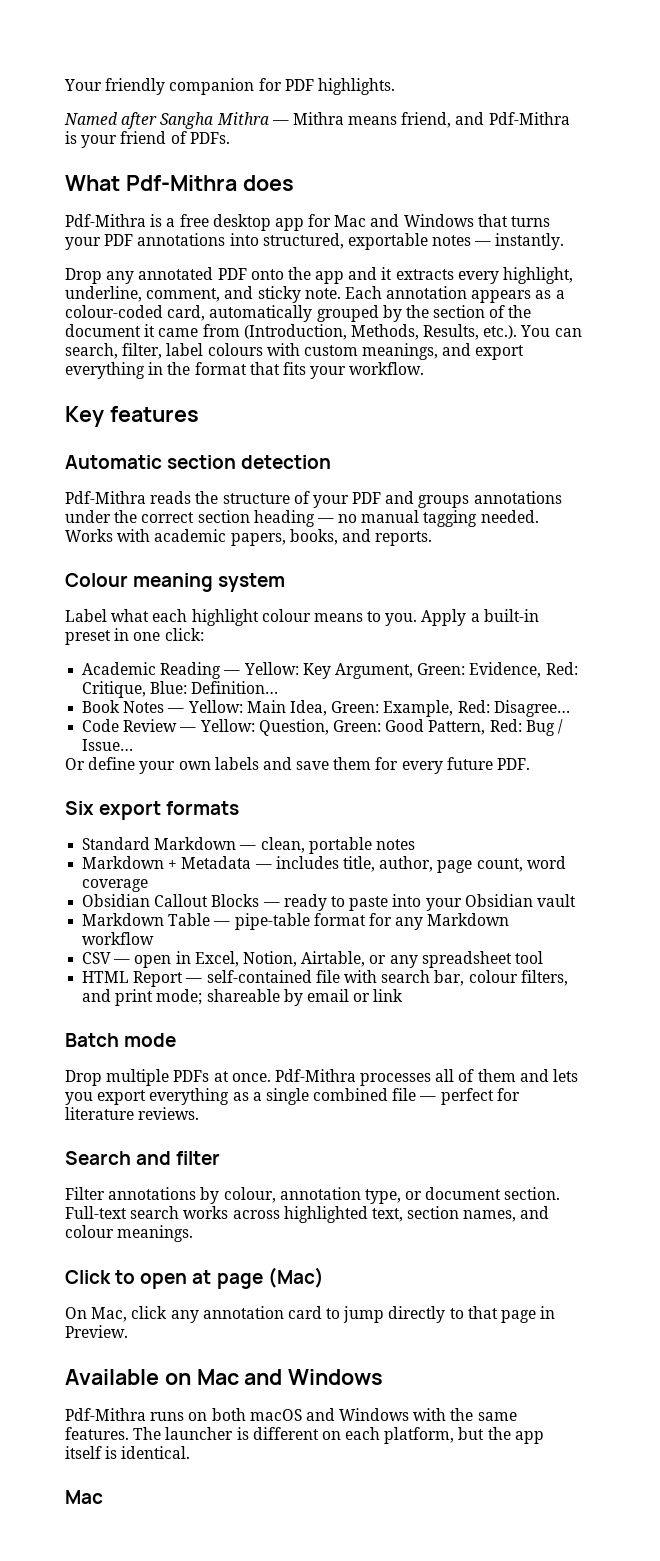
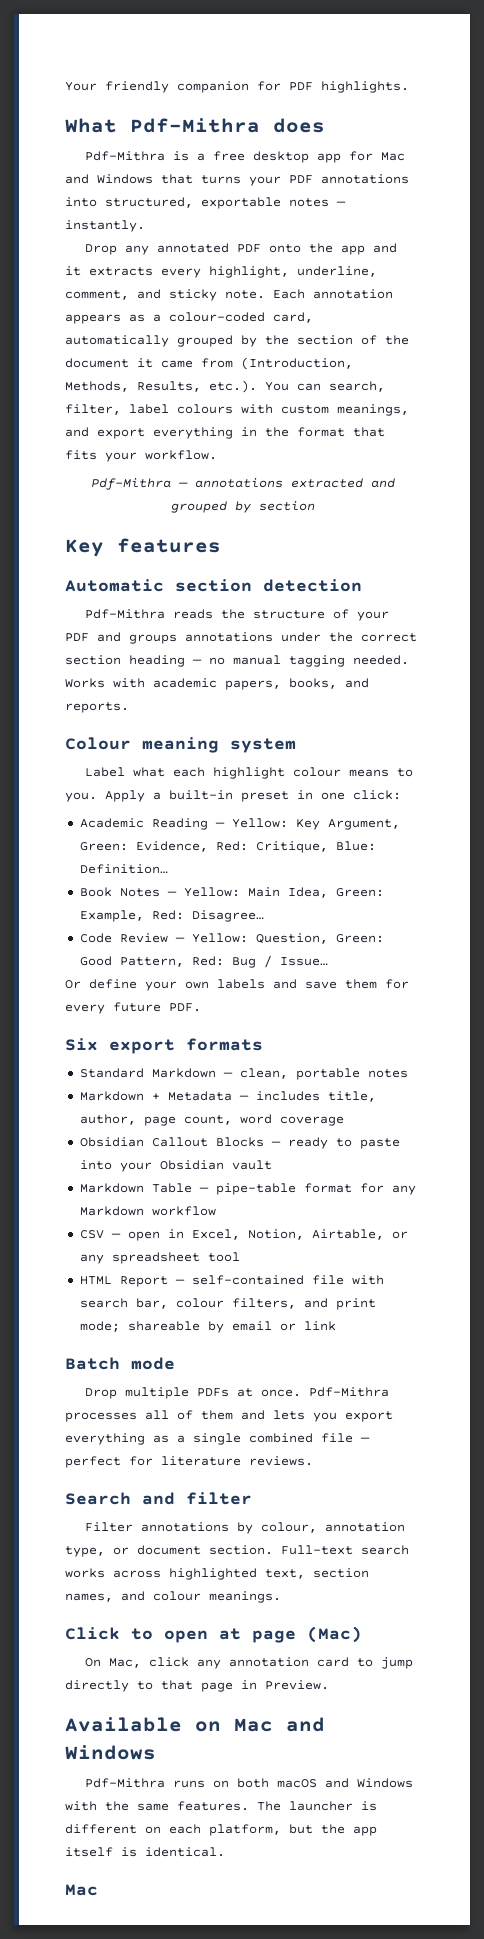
- Named after Sangha Mithra — Mithra means friend, and Pdf-Mithra is your friend of PDFs.
+ Pdf-Mithra — annotations extracted and grouped by section

